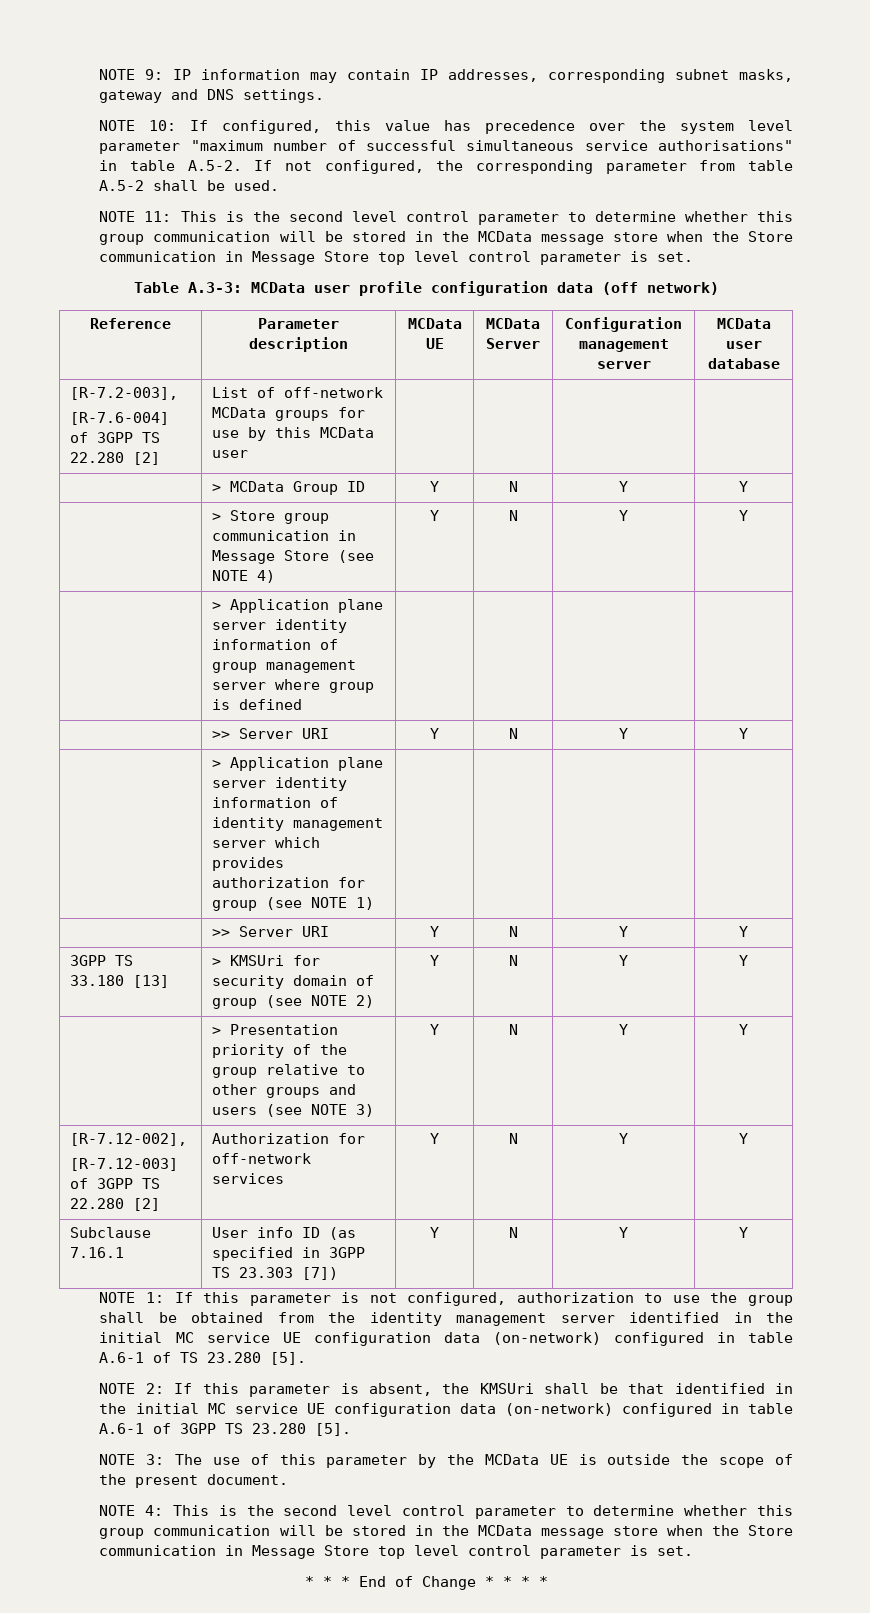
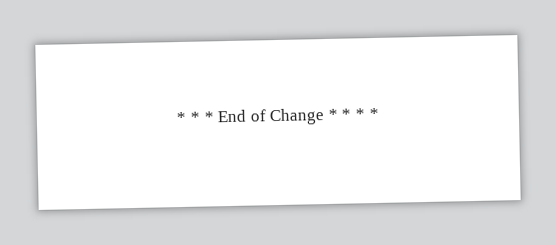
- NOTE 9: IP information may contain IP addresses, corresponding subnet masks, gateway and DNS settings.
- NOTE 10: If configured, this value has precedence over the system level parameter "maximum number of successful simultaneous service authorisations" in table A.5-2. If not configured, the corresponding parameter from table A.5-2 shall be used.
- NOTE 11: This is the second level control parameter to determine whether this group communication will be stored in the MCData message store when the Store communication in Message Store top level control parameter is set.
- Table A.3-3: MCData user profile configuration data (off network)
- Reference | Parameter description | MCData UE | MCData Server | Configuration management server | MCData user database
- [R-7.2-003],
- [R-7.6-004] of 3GPP TS 22.280 [2] | List of off-network MCData groups for use by this MCData user | | | |
- | > MCData Group ID | Y | N | Y | Y
- | > Store group communication in Message Store (see NOTE 4) | Y | N | Y | Y
- | > Application plane server identity information of group management server where group is defined | | | |
- | >> Server URI | Y | N | Y | Y
- | > Application plane server identity information of identity management server which provides authorization for group (see NOTE 1) | | | |
- | >> Server URI | Y | N | Y | Y
- 3GPP TS 33.180 [13] | > KMSUri for security domain of group (see NOTE 2) | Y | N | Y | Y
- | > Presentation priority of the group relative to other groups and users (see NOTE 3) | Y | N | Y | Y
- [R-7.12-002],
- [R-7.12-003] of 3GPP TS 22.280 [2] | Authorization for off-network services | Y | N | Y | Y
- Subclause 7.16.1 | User info ID (as specified in 3GPP TS 23.303 [7]) | Y | N | Y | Y
- NOTE 1: If this parameter is not configured, authorization to use the group shall be obtained from the identity management server identified in the initial MC service UE configuration data (on-network) configured in table A.6-1 of TS 23.280 [5].
- NOTE 2: If this parameter is absent, the KMSUri shall be that identified in the initial MC service UE configuration data (on-network) configured in table A.6-1 of 3GPP TS 23.280 [5].
- NOTE 3: The use of this parameter by the MCData UE is outside the scope of the present document.
- NOTE 4: This is the second level control parameter to determine whether this group communication will be stored in the MCData message store when the Store communication in Message Store top level control parameter is set.

